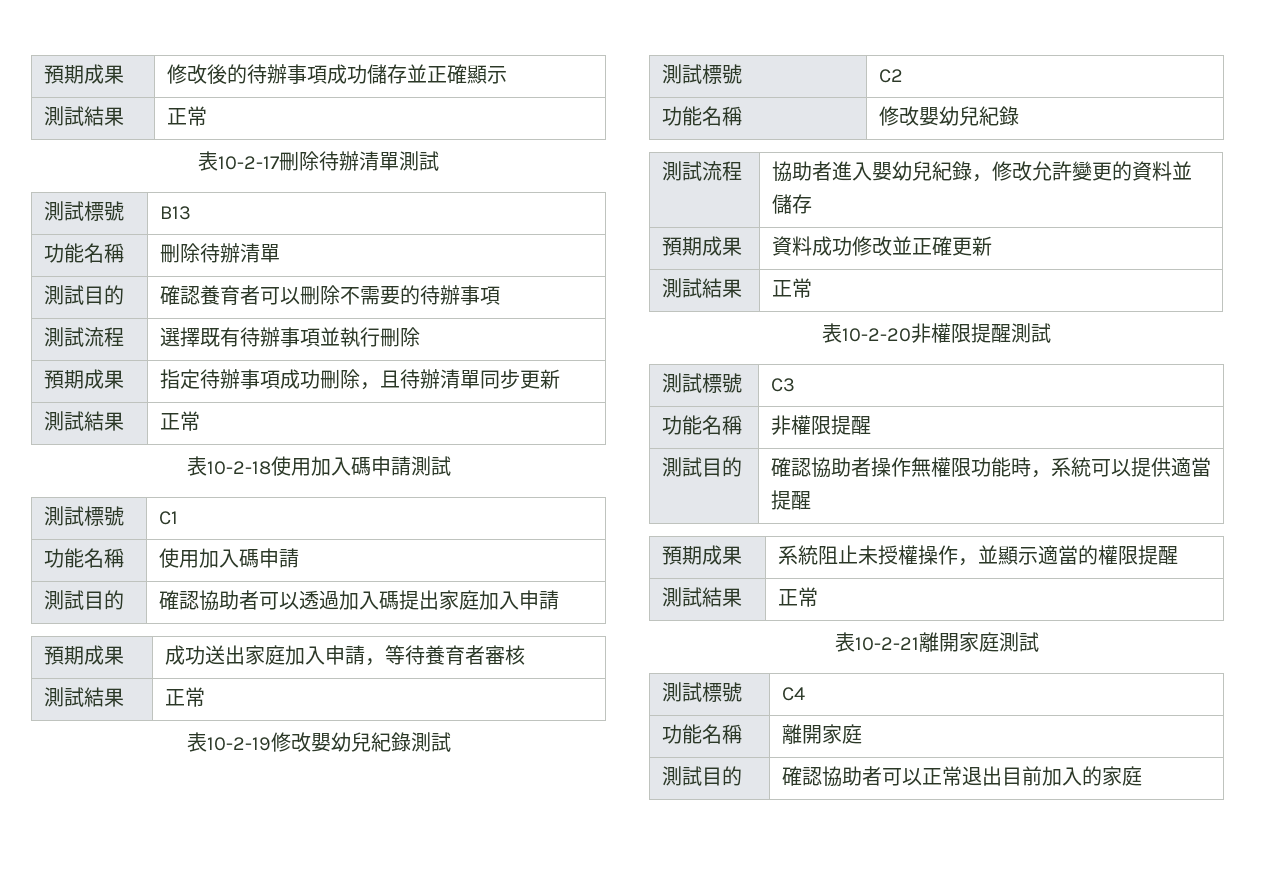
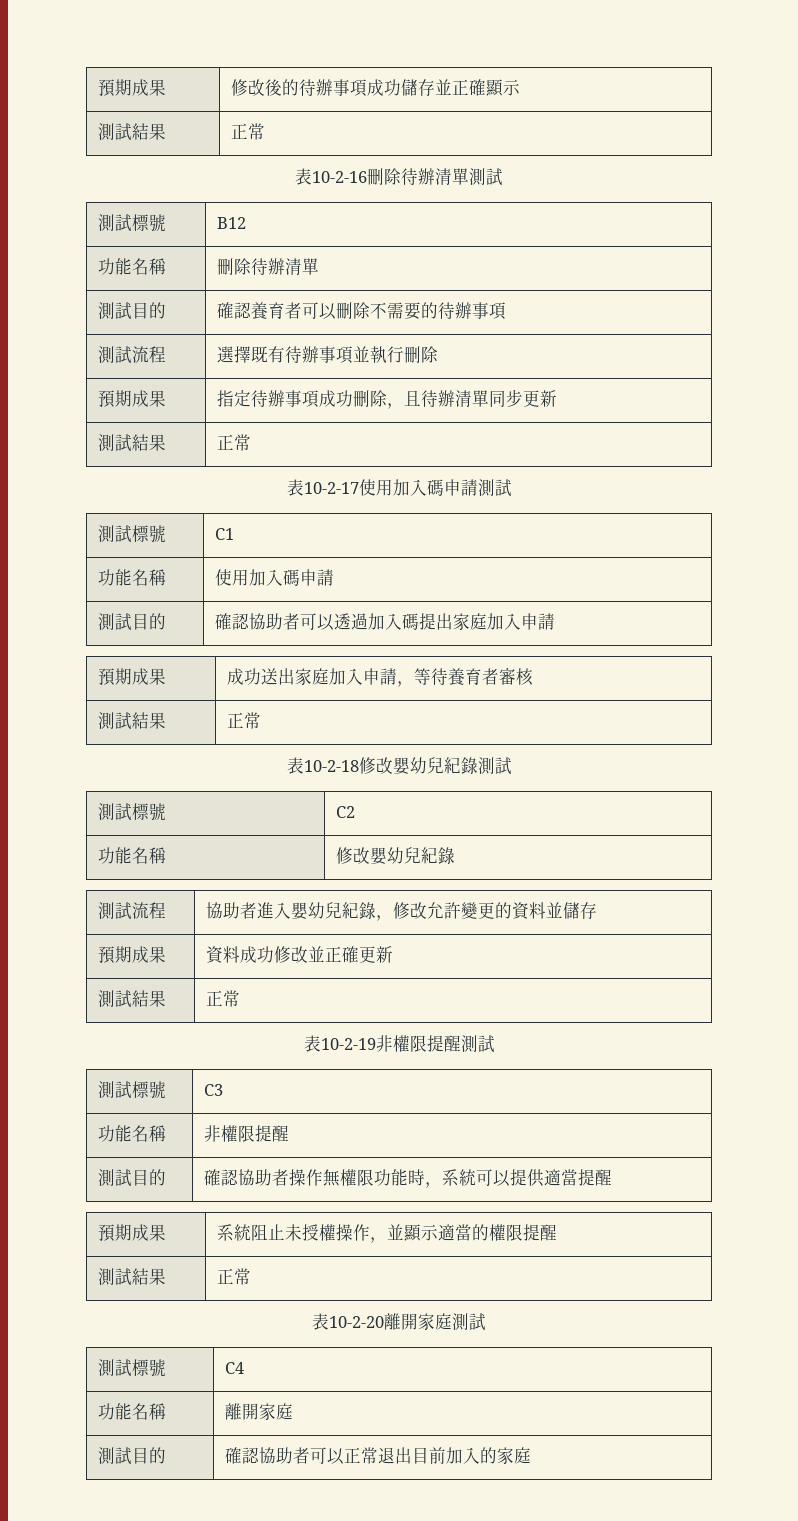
- 表10-2-17刪除待辦清單測試
+ 表10-2-16刪除待辦清單測試
- 測試標號 | B13
+ 測試標號 | B12
- 表10-2-18使用加入碼申請測試
+ 表10-2-17使用加入碼申請測試
- 表10-2-19修改嬰幼兒紀錄測試
+ 表10-2-18修改嬰幼兒紀錄測試
- 表10-2-20非權限提醒測試
+ 表10-2-19非權限提醒測試
- 表10-2-21離開家庭測試
+ 表10-2-20離開家庭測試

